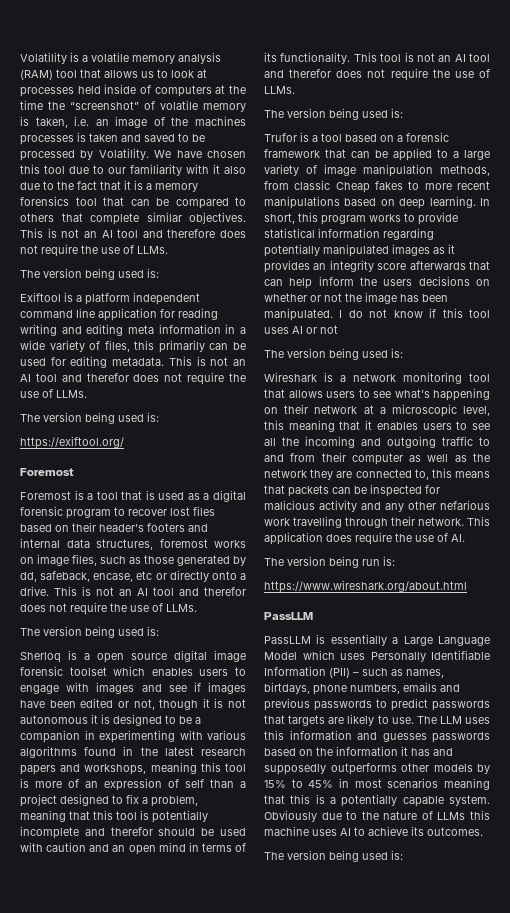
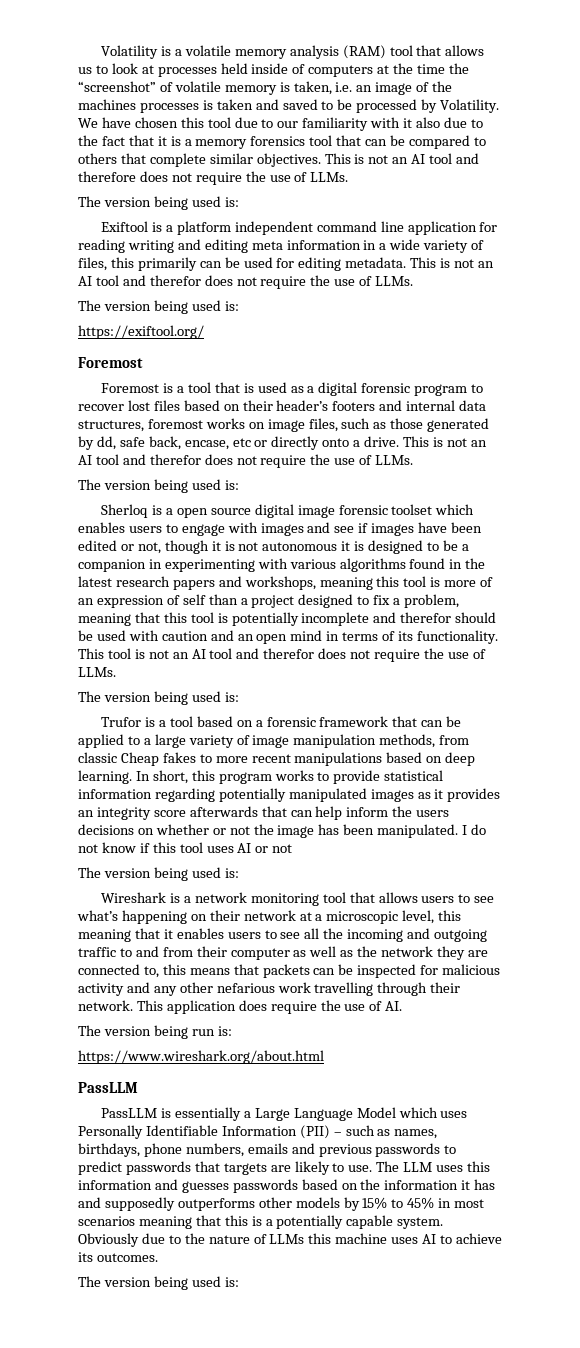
- Foremost is a tool that is used as a digital forensic program to recover lost files based on their header’s footers and internal data structures, foremost works on image files, such as those generated by dd, safeback, encase, etc or directly onto a drive.
+ Foremost is a tool that is used as a digital forensic program to recover lost files based on their header’s footers and internal data structures, foremost works on image files, such as those generated by dd, safe back, encase, etc or directly onto a drive.
- PassLLM is essentially a Large Language Model which uses Personally Identifiable Information (PII) – such as names, birtdays, phone numbers, emails and previous passwords to predict passwords that targets are likely to use.
+ PassLLM is essentially a Large Language Model which uses Personally Identifiable Information (PII) – such as names, birthdays, phone numbers, emails and previous passwords to predict passwords that targets are likely to use.

